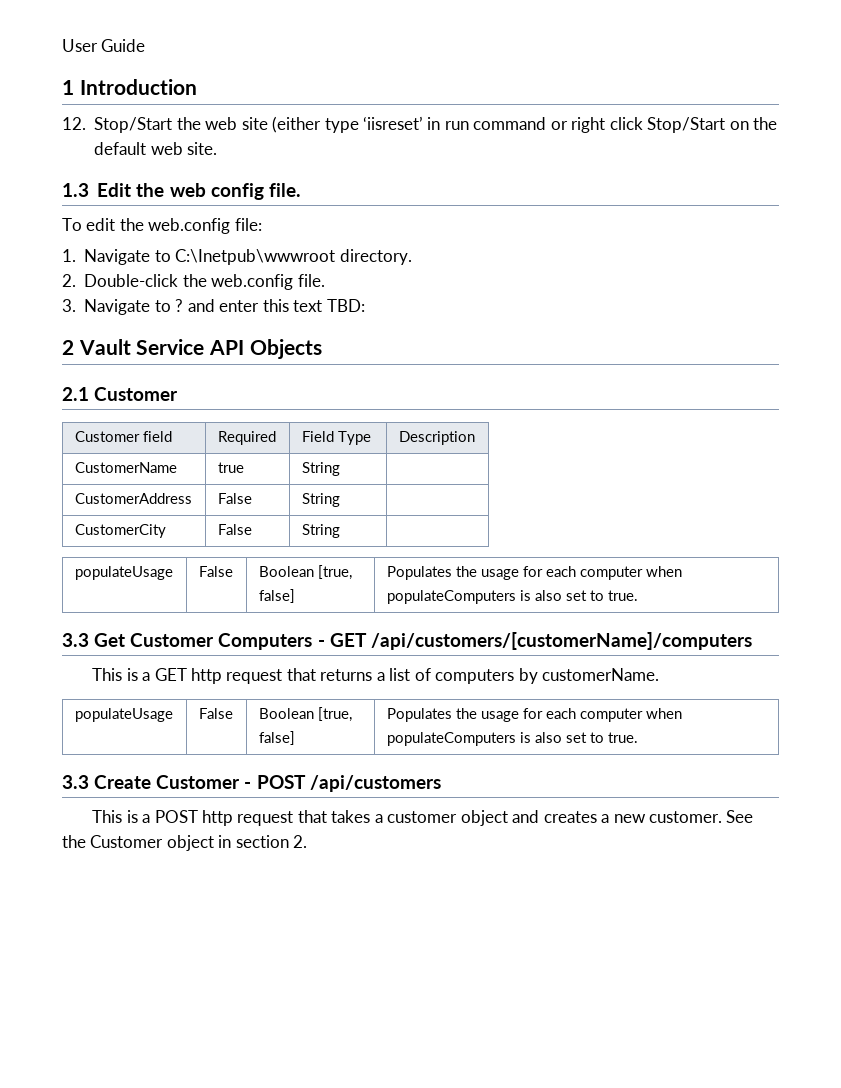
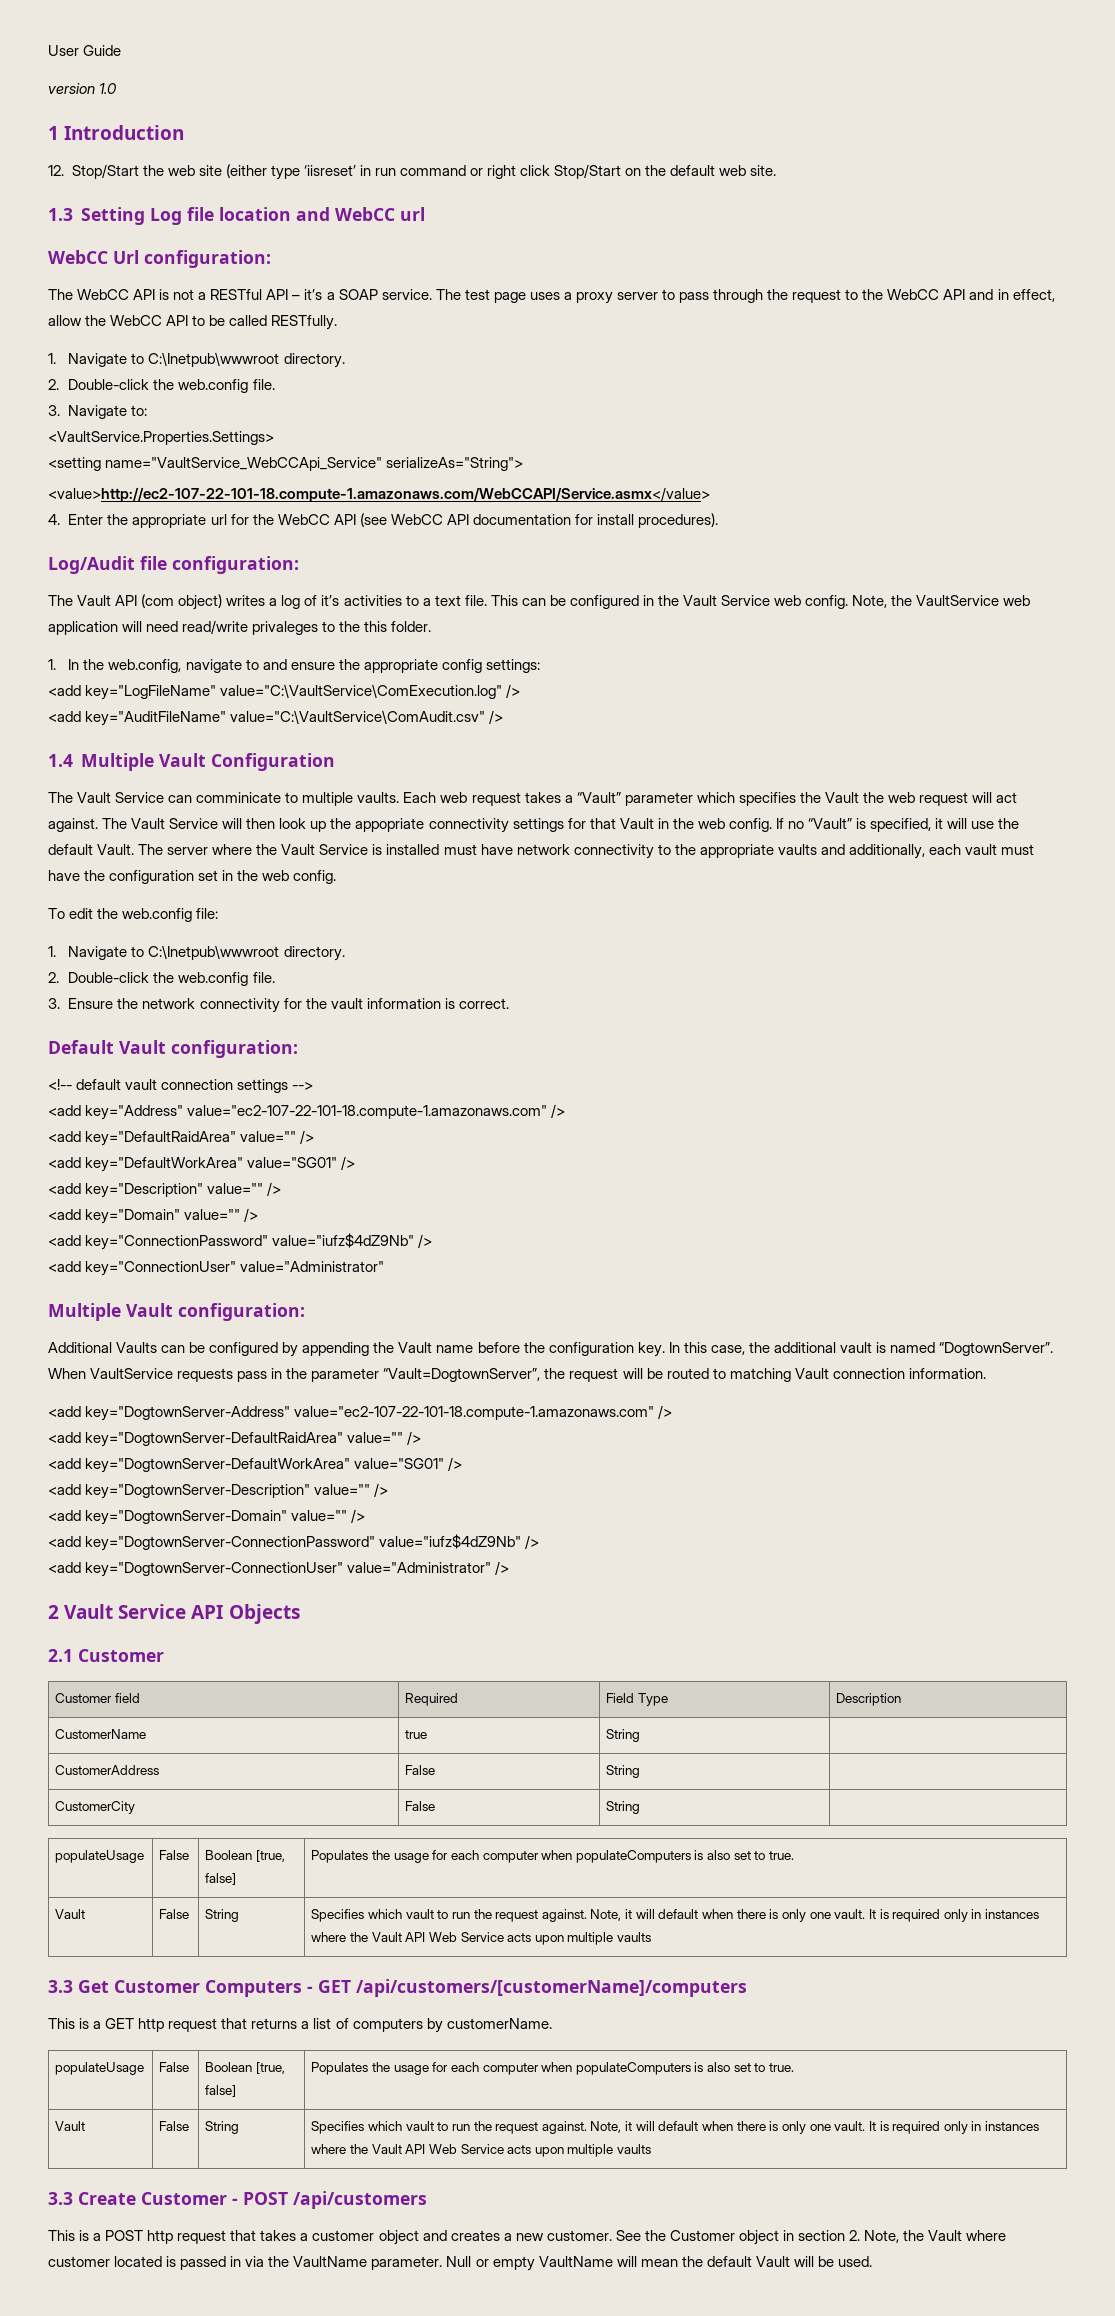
+ version 1.0
- 1.3 Edit the web config file.
+ 1.3 Setting Log file location and WebCC url
+ WebCC Url configuration:
+ The WebCC API is not a RESTful API – it’s a SOAP service. The test page uses a proxy server to pass through the request to the WebCC API and in effect, allow the WebCC API to be called RESTfully.
+ 1. Navigate to C:\Inetpub\wwwroot directory.
+ 2. Double-click the web.config file.
+ 3. Navigate to:
+ <VaultService.Properties.Settings>
+ <setting name="VaultService_WebCCApi_Service" serializeAs="String">
+ <value>http://ec2-107-22-101-18.compute-1.amazonaws.com/WebCCAPI/Service.asmx</value>
+ 4. Enter the appropriate url for the WebCC API (see WebCC API documentation for install procedures).
+ Log/Audit file configuration:
+ The Vault API (com object) writes a log of it’s activities to a text file. This can be configured in the Vault Service web config. Note, the VaultService web application will need read/write privaleges to the this folder.
+ 1. In the web.config, navigate to and ensure the appropriate config settings:
+ <add key="LogFileName" value="C:\VaultService\ComExecution.log" />
+ <add key="AuditFileName" value="C:\VaultService\ComAudit.csv" />
+ 1.4 Multiple Vault Configuration
+ The Vault Service can comminicate to multiple vaults. Each web request takes a “Vault” parameter which specifies the Vault the web request will act against. The Vault Service will then look up the appopriate connectivity settings for that Vault in the web config. If no “Vault” is specified, it will use the default Vault. The server where the Vault Service is installed must have network connectivity to the appropriate vaults and additionally, each vault must have the configuration set in the web config.
- 3. Navigate to ? and enter this text TBD:
+ 3. Ensure the network connectivity for the vault information is correct.
+ Default Vault configuration:
+ <!-- default vault connection settings -->
+ <add key="Address" value="ec2-107-22-101-18.compute-1.amazonaws.com" />
+ <add key="DefaultRaidArea" value="" />
+ <add key="DefaultWorkArea" value="SG01" />
+ <add key="Description" value="" />
+ <add key="Domain" value="" />
+ <add key="ConnectionPassword" value="iufz$4dZ9Nb" />
+ <add key="ConnectionUser" value="Administrator"
+ Multiple Vault configuration:
+ Additional Vaults can be configured by appending the Vault name before the configuration key. In this case, the additional vault is named “DogtownServer”. When VaultService requests pass in the parameter “Vault=DogtownServer”, the request will be routed to matching Vault connection information.
+ <add key="DogtownServer-Address" value="ec2-107-22-101-18.compute-1.amazonaws.com" />
+ <add key="DogtownServer-DefaultRaidArea" value="" />
+ <add key="DogtownServer-DefaultWorkArea" value="SG01" />
+ <add key="DogtownServer-Description" value="" />
+ <add key="DogtownServer-Domain" value="" />
+ <add key="DogtownServer-ConnectionPassword" value="iufz$4dZ9Nb" />
+ <add key="DogtownServer-ConnectionUser" value="Administrator" />
  CustomerCity | False | String |
  populateUsage | False | Boolean [true, false] | Populates the usage for each computer when populateComputers is also set to true.
+ Vault | False | String | Specifies which vault to run the request against. Note, it will default when there is only one vault. It is required only in instances where the Vault API Web Service acts upon multiple vaults
  This is a GET http request that returns a list of computers by customerName.
  populateUsage | False | Boolean [true, false] | Populates the usage for each computer when populateComputers is also set to true.
+ Vault | False | String | Specifies which vault to run the request against. Note, it will default when there is only one vault. It is required only in instances where the Vault API Web Service acts upon multiple vaults
- See the Customer object in section 2.
+ See the Customer object in section 2. Note, the Vault where customer located is passed in via the VaultName parameter. Null or empty VaultName will mean the default Vault will be used.

